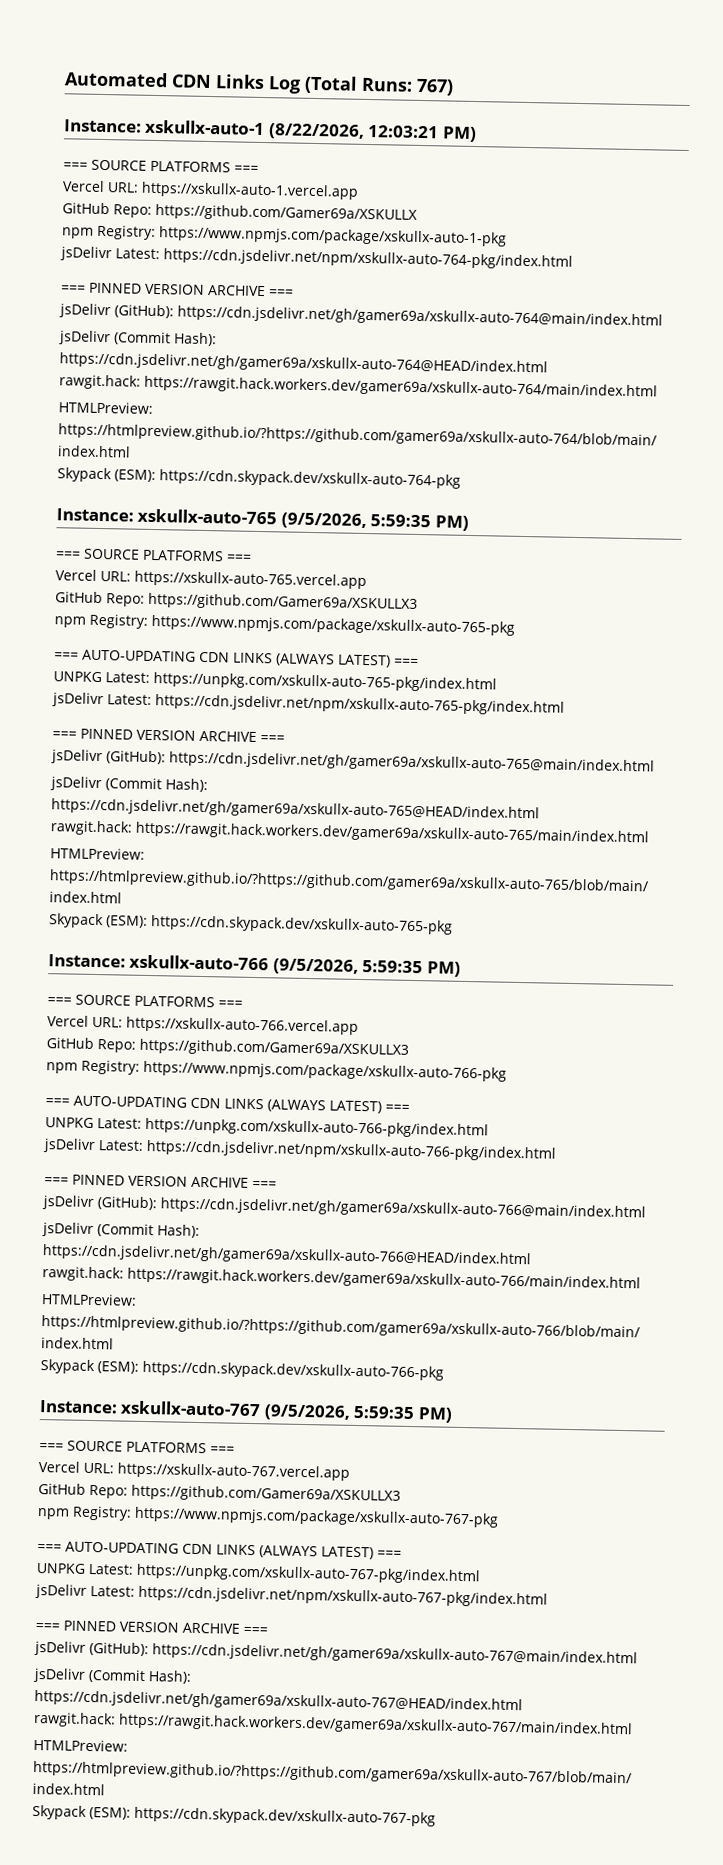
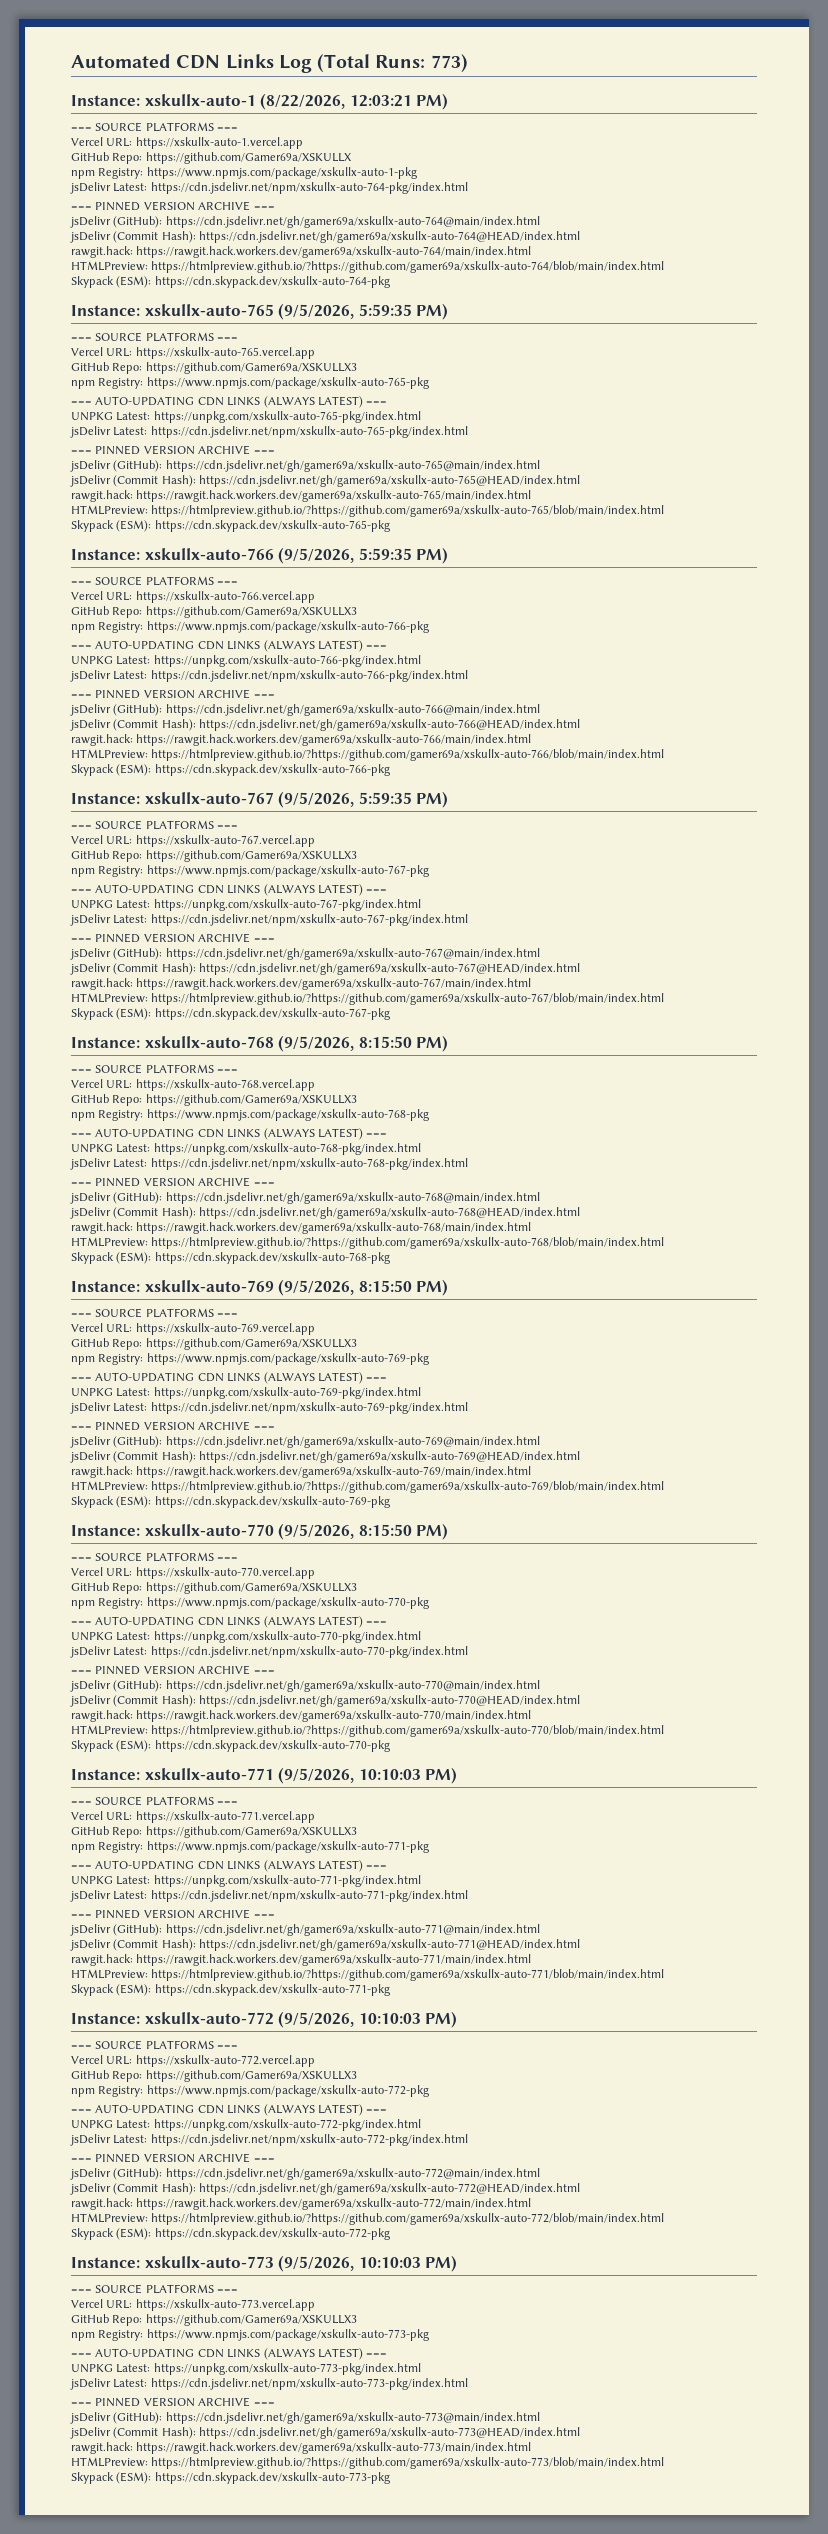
- Automated CDN Links Log (Total Runs: 767)
+ Automated CDN Links Log (Total Runs: 773)
+ Instance: xskullx-auto-768 (9/5/2026, 8:15:50 PM)
+ === SOURCE PLATFORMS ===
+ Vercel URL: https://xskullx-auto-768.vercel.app
+ GitHub Repo: https://github.com/Gamer69a/XSKULLX3
+ npm Registry: https://www.npmjs.com/package/xskullx-auto-768-pkg
+ === AUTO-UPDATING CDN LINKS (ALWAYS LATEST) ===
+ UNPKG Latest: https://unpkg.com/xskullx-auto-768-pkg/index.html
+ jsDelivr Latest: https://cdn.jsdelivr.net/npm/xskullx-auto-768-pkg/index.html
+ === PINNED VERSION ARCHIVE ===
+ jsDelivr (GitHub): https://cdn.jsdelivr.net/gh/gamer69a/xskullx-auto-768@main/index.html
+ jsDelivr (Commit Hash): https://cdn.jsdelivr.net/gh/gamer69a/xskullx-auto-768@HEAD/index.html
+ rawgit.hack: https://rawgit.hack.workers.dev/gamer69a/xskullx-auto-768/main/index.html
+ HTMLPreview: https://htmlpreview.github.io/?https://github.com/gamer69a/xskullx-auto-768/blob/main/index.html
+ Skypack (ESM): https://cdn.skypack.dev/xskullx-auto-768-pkg
+ Instance: xskullx-auto-769 (9/5/2026, 8:15:50 PM)
+ === SOURCE PLATFORMS ===
+ Vercel URL: https://xskullx-auto-769.vercel.app
+ GitHub Repo: https://github.com/Gamer69a/XSKULLX3
+ npm Registry: https://www.npmjs.com/package/xskullx-auto-769-pkg
+ === AUTO-UPDATING CDN LINKS (ALWAYS LATEST) ===
+ UNPKG Latest: https://unpkg.com/xskullx-auto-769-pkg/index.html
+ jsDelivr Latest: https://cdn.jsdelivr.net/npm/xskullx-auto-769-pkg/index.html
+ === PINNED VERSION ARCHIVE ===
+ jsDelivr (GitHub): https://cdn.jsdelivr.net/gh/gamer69a/xskullx-auto-769@main/index.html
+ jsDelivr (Commit Hash): https://cdn.jsdelivr.net/gh/gamer69a/xskullx-auto-769@HEAD/index.html
+ rawgit.hack: https://rawgit.hack.workers.dev/gamer69a/xskullx-auto-769/main/index.html
+ HTMLPreview: https://htmlpreview.github.io/?https://github.com/gamer69a/xskullx-auto-769/blob/main/index.html
+ Skypack (ESM): https://cdn.skypack.dev/xskullx-auto-769-pkg
+ Instance: xskullx-auto-770 (9/5/2026, 8:15:50 PM)
+ === SOURCE PLATFORMS ===
+ Vercel URL: https://xskullx-auto-770.vercel.app
+ GitHub Repo: https://github.com/Gamer69a/XSKULLX3
+ npm Registry: https://www.npmjs.com/package/xskullx-auto-770-pkg
+ === AUTO-UPDATING CDN LINKS (ALWAYS LATEST) ===
+ UNPKG Latest: https://unpkg.com/xskullx-auto-770-pkg/index.html
+ jsDelivr Latest: https://cdn.jsdelivr.net/npm/xskullx-auto-770-pkg/index.html
+ === PINNED VERSION ARCHIVE ===
+ jsDelivr (GitHub): https://cdn.jsdelivr.net/gh/gamer69a/xskullx-auto-770@main/index.html
+ jsDelivr (Commit Hash): https://cdn.jsdelivr.net/gh/gamer69a/xskullx-auto-770@HEAD/index.html
+ rawgit.hack: https://rawgit.hack.workers.dev/gamer69a/xskullx-auto-770/main/index.html
+ HTMLPreview: https://htmlpreview.github.io/?https://github.com/gamer69a/xskullx-auto-770/blob/main/index.html
+ Skypack (ESM): https://cdn.skypack.dev/xskullx-auto-770-pkg
+ Instance: xskullx-auto-771 (9/5/2026, 10:10:03 PM)
+ === SOURCE PLATFORMS ===
+ Vercel URL: https://xskullx-auto-771.vercel.app
+ GitHub Repo: https://github.com/Gamer69a/XSKULLX3
+ npm Registry: https://www.npmjs.com/package/xskullx-auto-771-pkg
+ === AUTO-UPDATING CDN LINKS (ALWAYS LATEST) ===
+ UNPKG Latest: https://unpkg.com/xskullx-auto-771-pkg/index.html
+ jsDelivr Latest: https://cdn.jsdelivr.net/npm/xskullx-auto-771-pkg/index.html
+ === PINNED VERSION ARCHIVE ===
+ jsDelivr (GitHub): https://cdn.jsdelivr.net/gh/gamer69a/xskullx-auto-771@main/index.html
+ jsDelivr (Commit Hash): https://cdn.jsdelivr.net/gh/gamer69a/xskullx-auto-771@HEAD/index.html
+ rawgit.hack: https://rawgit.hack.workers.dev/gamer69a/xskullx-auto-771/main/index.html
+ HTMLPreview: https://htmlpreview.github.io/?https://github.com/gamer69a/xskullx-auto-771/blob/main/index.html
+ Skypack (ESM): https://cdn.skypack.dev/xskullx-auto-771-pkg
+ Instance: xskullx-auto-772 (9/5/2026, 10:10:03 PM)
+ === SOURCE PLATFORMS ===
+ Vercel URL: https://xskullx-auto-772.vercel.app
+ GitHub Repo: https://github.com/Gamer69a/XSKULLX3
+ npm Registry: https://www.npmjs.com/package/xskullx-auto-772-pkg
+ === AUTO-UPDATING CDN LINKS (ALWAYS LATEST) ===
+ UNPKG Latest: https://unpkg.com/xskullx-auto-772-pkg/index.html
+ jsDelivr Latest: https://cdn.jsdelivr.net/npm/xskullx-auto-772-pkg/index.html
+ === PINNED VERSION ARCHIVE ===
+ jsDelivr (GitHub): https://cdn.jsdelivr.net/gh/gamer69a/xskullx-auto-772@main/index.html
+ jsDelivr (Commit Hash): https://cdn.jsdelivr.net/gh/gamer69a/xskullx-auto-772@HEAD/index.html
+ rawgit.hack: https://rawgit.hack.workers.dev/gamer69a/xskullx-auto-772/main/index.html
+ HTMLPreview: https://htmlpreview.github.io/?https://github.com/gamer69a/xskullx-auto-772/blob/main/index.html
+ Skypack (ESM): https://cdn.skypack.dev/xskullx-auto-772-pkg
+ Instance: xskullx-auto-773 (9/5/2026, 10:10:03 PM)
+ === SOURCE PLATFORMS ===
+ Vercel URL: https://xskullx-auto-773.vercel.app
+ GitHub Repo: https://github.com/Gamer69a/XSKULLX3
+ npm Registry: https://www.npmjs.com/package/xskullx-auto-773-pkg
+ === AUTO-UPDATING CDN LINKS (ALWAYS LATEST) ===
+ UNPKG Latest: https://unpkg.com/xskullx-auto-773-pkg/index.html
+ jsDelivr Latest: https://cdn.jsdelivr.net/npm/xskullx-auto-773-pkg/index.html
+ === PINNED VERSION ARCHIVE ===
+ jsDelivr (GitHub): https://cdn.jsdelivr.net/gh/gamer69a/xskullx-auto-773@main/index.html
+ jsDelivr (Commit Hash): https://cdn.jsdelivr.net/gh/gamer69a/xskullx-auto-773@HEAD/index.html
+ rawgit.hack: https://rawgit.hack.workers.dev/gamer69a/xskullx-auto-773/main/index.html
+ HTMLPreview: https://htmlpreview.github.io/?https://github.com/gamer69a/xskullx-auto-773/blob/main/index.html
+ Skypack (ESM): https://cdn.skypack.dev/xskullx-auto-773-pkg

